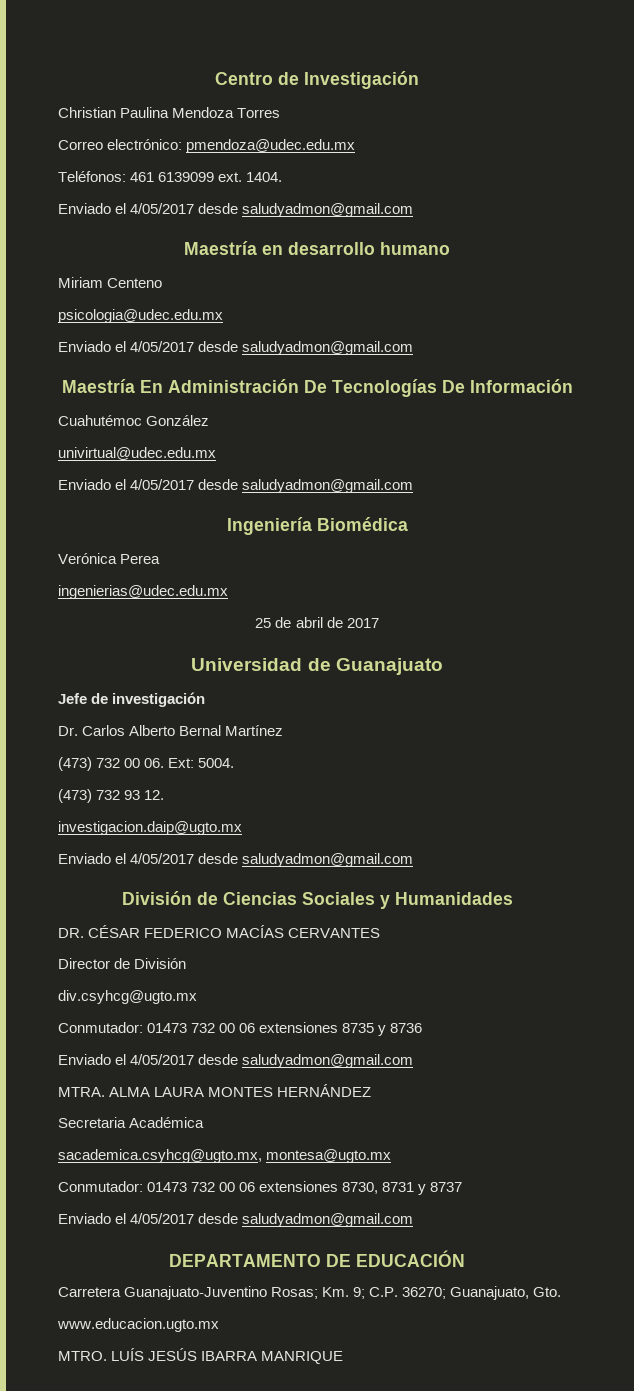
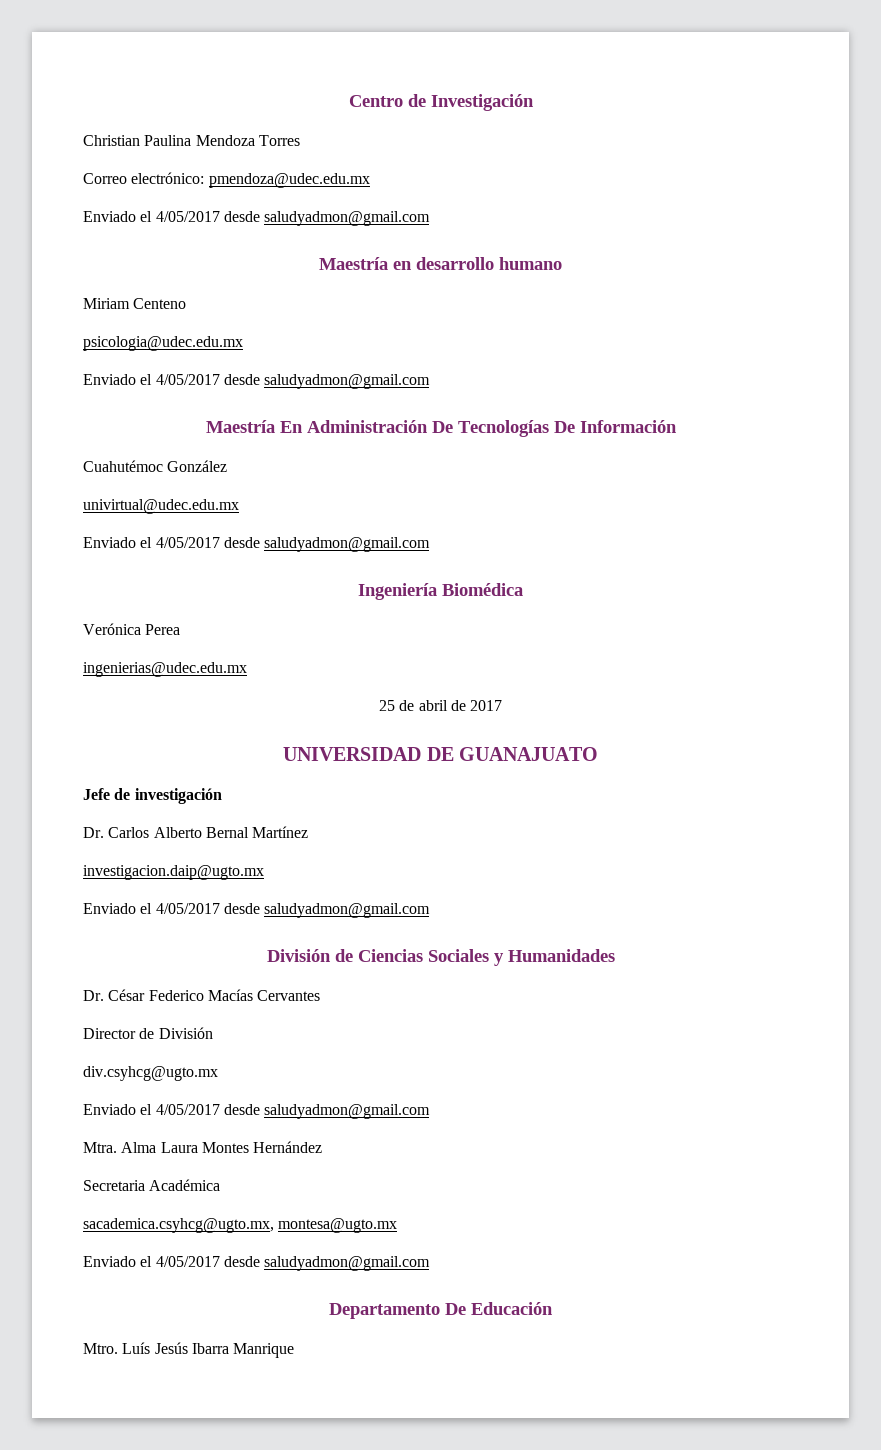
- Teléfonos: 461 6139099 ext. 1404.
- Universidad de Guanajuato
+ UNIVERSIDAD DE GUANAJUATO
- (473) 732 00 06. Ext: 5004.
- (473) 732 93 12.
- DR. CÉSAR FEDERICO MACÍAS CERVANTES
+ Dr. César Federico Macías Cervantes
  div.csyhcg@ugto.mx
- Conmutador: 01473 732 00 06 extensiones 8735 y 8736
  Enviado el 4/05/2017 desde saludyadmon@gmail.com
- MTRA. ALMA LAURA MONTES HERNÁNDEZ
+ Mtra. Alma Laura Montes Hernández
  Secretaria Académica
  sacademica.csyhcg@ugto.mx, montesa@ugto.mx
- Conmutador: 01473 732 00 06 extensiones 8730, 8731 y 8737
  Enviado el 4/05/2017 desde saludyadmon@gmail.com
- DEPARTAMENTO DE EDUCACIÓN
- Carretera Guanajuato-Juventino Rosas; Km. 9; C.P. 36270; Guanajuato, Gto.
- www.educacion.ugto.mx
- MTRO. LUÍS JESÚS IBARRA MANRIQUE
+ Departamento De Educación
+ Mtro. Luís Jesús Ibarra Manrique

